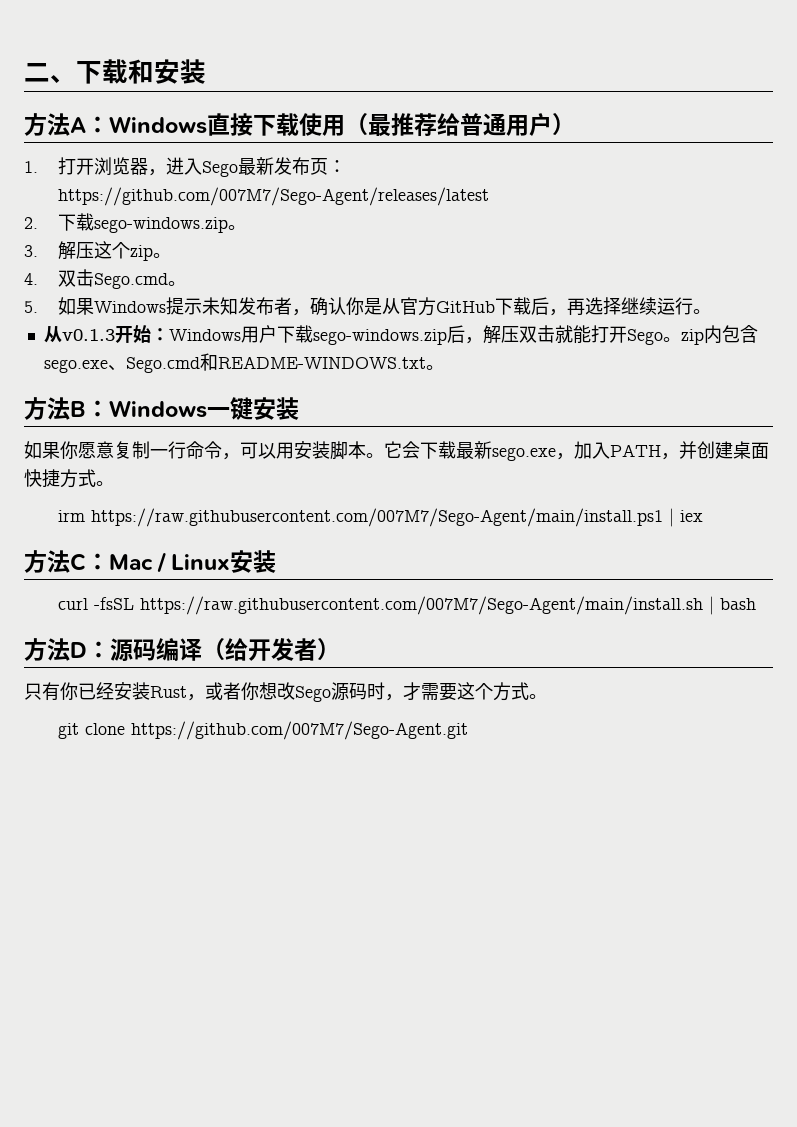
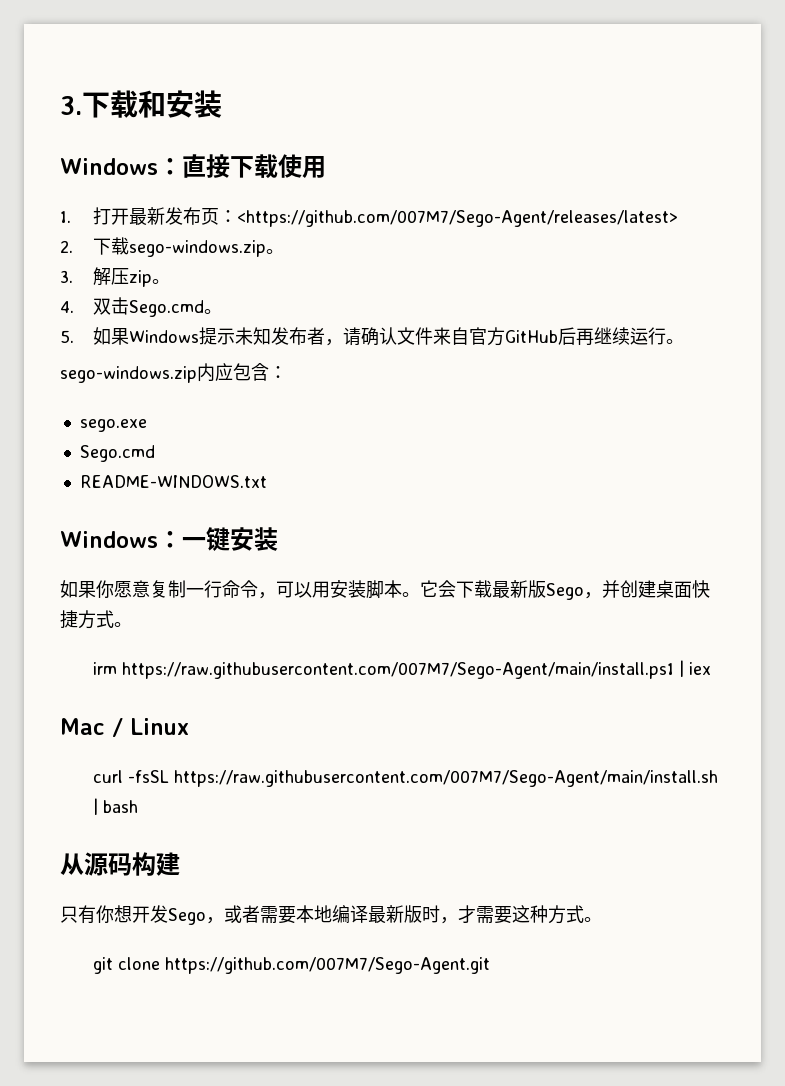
- 二、下载和安装
+ 3.下载和安装
- 方法A：Windows直接下载使用（最推荐给普通用户）
- 1.打开浏览器，进入Sego最新发布页：https://github.com/007M7/Sego-Agent/releases/latest
+ Windows：直接下载使用
+ 1.打开最新发布页：<https://github.com/007M7/Sego-Agent/releases/latest>
- 3.解压这个zip。
+ 3.解压zip。
- 5.如果Windows提示未知发布者，确认你是从官方GitHub下载后，再选择继续运行。
- 从v0.1.3开始：Windows用户下载sego-windows.zip后，解压双击就能打开Sego。zip内包含sego.exe、Sego.cmd和README-WINDOWS.txt。
- 方法B：Windows一键安装
+ 5.如果Windows提示未知发布者，请确认文件来自官方GitHub后再继续运行。
+ sego-windows.zip内应包含：
+ sego.exe
+ Sego.cmd
+ README-WINDOWS.txt
+ Windows：一键安装
- 它会下载最新sego.exe，加入PATH，并创建桌面快捷方式。
+ 它会下载最新版Sego，并创建桌面快捷方式。
- 方法C：Mac / Linux安装
+ Mac / Linux
- 方法D：源码编译（给开发者）
- 只有你已经安装Rust，或者你想改Sego源码时，才需要这个方式。
+ 从源码构建
+ 只有你想开发Sego，或者需要本地编译最新版时，才需要这种方式。

